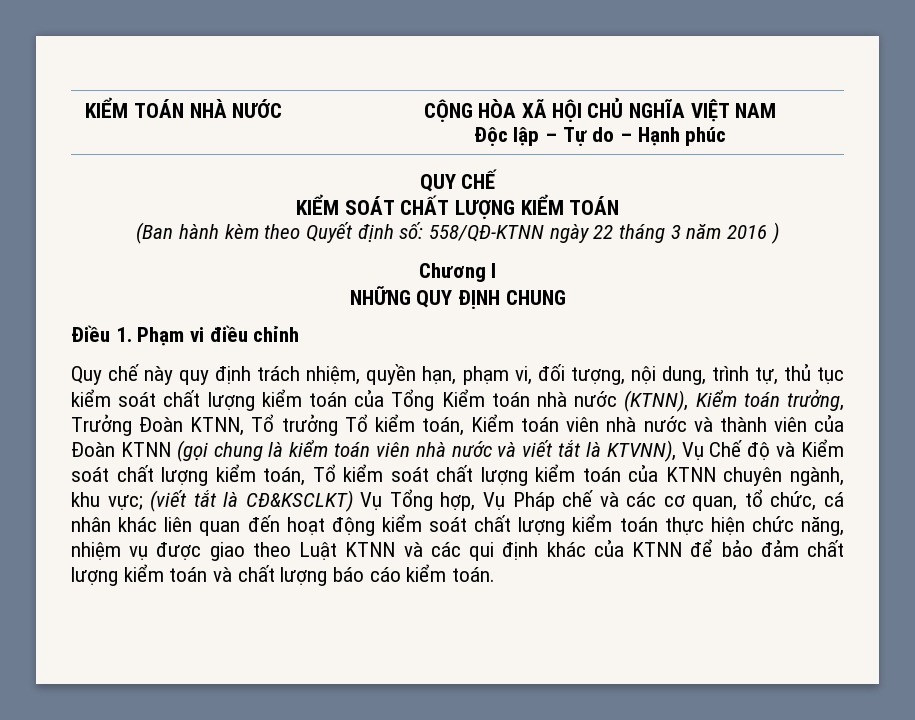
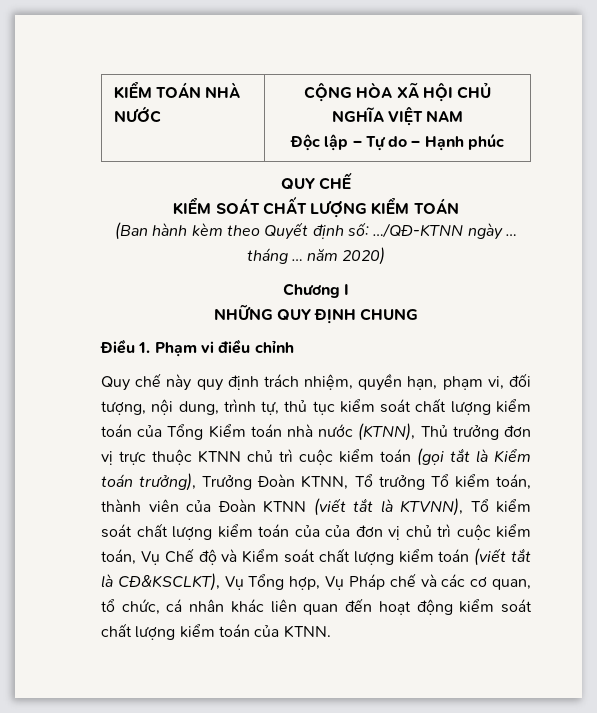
- (Ban hành kèm theo Quyết định số: 558/QĐ-KTNN ngày 22 tháng 3 năm 2016 )
+ (Ban hành kèm theo Quyết định số: …/QĐ-KTNN ngày … tháng … năm 2020)
- Quy chế này quy định trách nhiệm, quyền hạn, phạm vi, đối tượng, nội dung, trình tự, thủ tục kiểm soát chất lượng kiểm toán của Tổng Kiểm toán nhà nước (KTNN), Kiểm toán trưởng, Trưởng Đoàn KTNN, Tổ trưởng Tổ kiểm toán, Kiểm toán viên nhà nước và thành viên của Đoàn KTNN (gọi chung là kiểm toán viên nhà nước và viết tắt là KTVNN), Vụ Chế độ và Kiểm soát chất lượng kiểm toán, Tổ kiểm soát chất lượng kiểm toán của KTNN chuyên ngành, khu vực; (viết tắt là CĐ&KSCLKT) Vụ Tổng hợp, Vụ Pháp chế và các cơ quan, tổ chức, cá nhân khác liên quan đến hoạt động kiểm soát chất lượng kiểm toán thực hiện chức năng, nhiệm vụ được giao theo Luật KTNN và các qui định khác của KTNN để bảo đảm chất lượng kiểm toán và chất lượng báo cáo kiểm toán.
+ Quy chế này quy định trách nhiệm, quyền hạn, phạm vi, đối tượng, nội dung, trình tự, thủ tục kiểm soát chất lượng kiểm toán của Tổng Kiểm toán nhà nước (KTNN), Thủ trưởng đơn vị trực thuộc KTNN chủ trì cuộc kiểm toán (gọi tắt là Kiểm toán trưởng), Trưởng Đoàn KTNN, Tổ trưởng Tổ kiểm toán, thành viên của Đoàn KTNN (viết tắt là KTVNN), Tổ kiểm soát chất lượng kiểm toán của của đơn vị chủ trì cuộc kiểm toán, Vụ Chế độ và Kiểm soát chất lượng kiểm toán (viết tắt là CĐ&KSCLKT), Vụ Tổng hợp, Vụ Pháp chế và các cơ quan, tổ chức, cá nhân khác liên quan đến hoạt động kiểm soát chất lượng kiểm toán của KTNN.

